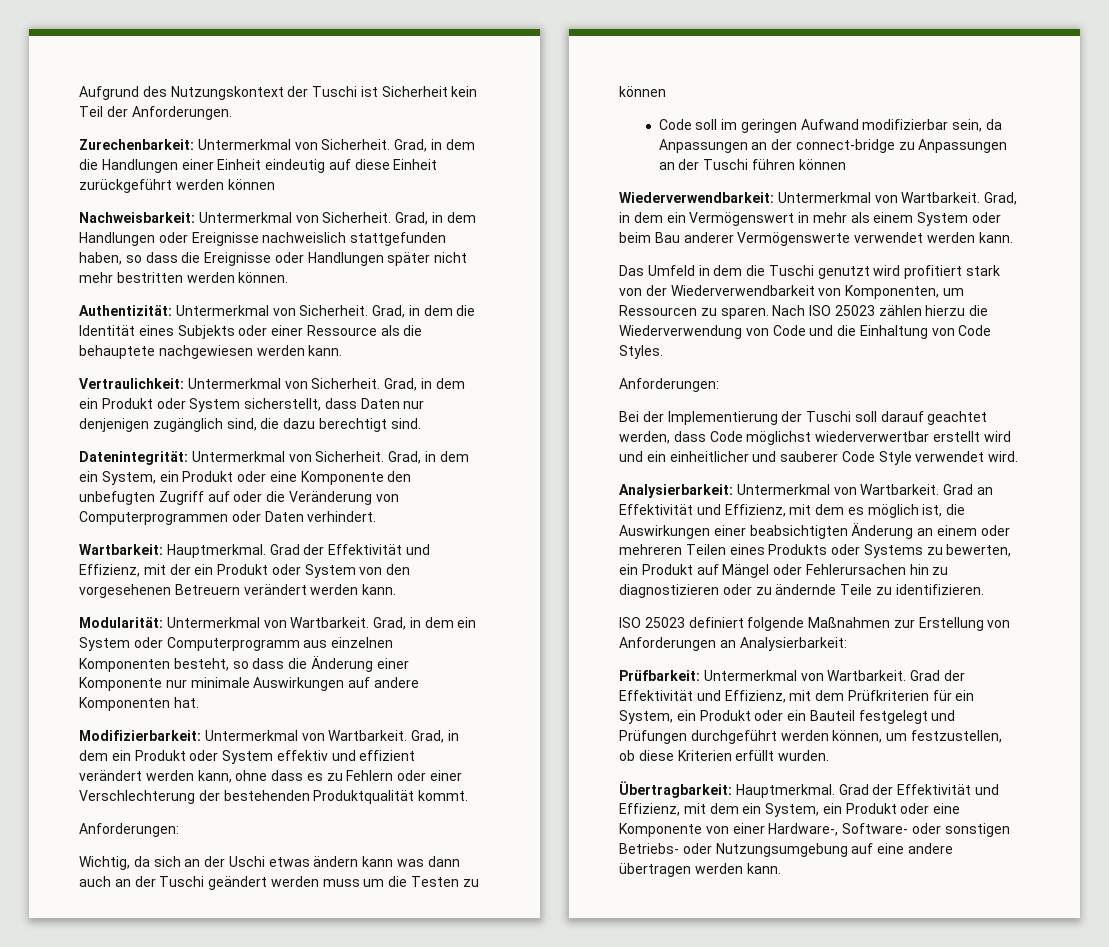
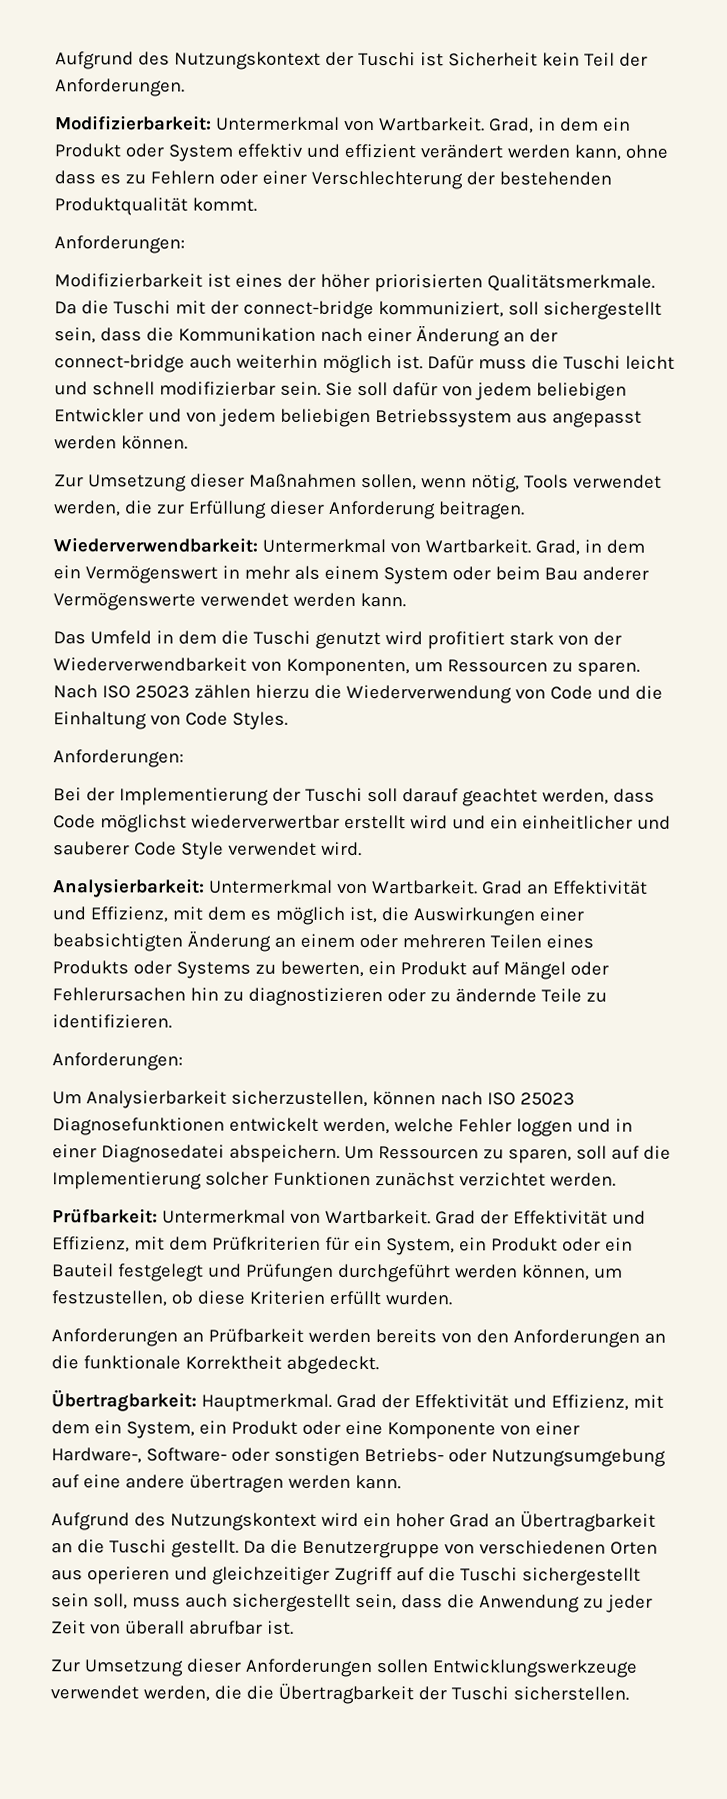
- Zurechenbarkeit: Untermerkmal von Sicherheit. Grad, in dem die Handlungen einer Einheit eindeutig auf diese Einheit zurückgeführt werden können
- Nachweisbarkeit: Untermerkmal von Sicherheit. Grad, in dem Handlungen oder Ereignisse nachweislich stattgefunden haben, so dass die Ereignisse oder Handlungen später nicht mehr bestritten werden können.
- Authentizität: Untermerkmal von Sicherheit. Grad, in dem die Identität eines Subjekts oder einer Ressource als die behauptete nachgewiesen werden kann.
- Vertraulichkeit: Untermerkmal von Sicherheit. Grad, in dem ein Produkt oder System sicherstellt, dass Daten nur denjenigen zugänglich sind, die dazu berechtigt sind.
- Datenintegrität: Untermerkmal von Sicherheit. Grad, in dem ein System, ein Produkt oder eine Komponente den unbefugten Zugriff auf oder die Veränderung von Computerprogrammen oder Daten verhindert.
- Wartbarkeit: Hauptmerkmal. Grad der Effektivität und Effizienz, mit der ein Produkt oder System von den vorgesehenen Betreuern verändert werden kann.
- Modularität: Untermerkmal von Wartbarkeit. Grad, in dem ein System oder Computerprogramm aus einzelnen Komponenten besteht, so dass die Änderung einer Komponente nur minimale Auswirkungen auf andere Komponenten hat.
- Wichtig, da sich an der Uschi etwas ändern kann was dann auch an der Tuschi geändert werden muss um die Testen zu können
- Code soll im geringen Aufwand modifizierbar sein, da Anpassungen an der connect-bridge zu Anpassungen an der Tuschi führen können
+ Modifizierbarkeit ist eines der höher priorisierten Qualitätsmerkmale. Da die Tuschi mit der connect-bridge kommuniziert, soll sichergestellt sein, dass die Kommunikation nach einer Änderung an der connect-bridge auch weiterhin möglich ist. Dafür muss die Tuschi leicht und schnell modifizierbar sein. Sie soll dafür von jedem beliebigen Entwickler und von jedem beliebigen Betriebssystem aus angepasst werden können.
+ Zur Umsetzung dieser Maßnahmen sollen, wenn nötig, Tools verwendet werden, die zur Erfüllung dieser Anforderung beitragen.
  Grad an Effektivität und Effizienz, mit dem es möglich ist, die Auswirkungen einer beabsichtigten Änderung an einem oder mehreren Teilen eines Produkts oder Systems zu bewerten, ein Produkt auf Mängel oder Fehlerursachen hin zu diagnostizieren oder zu ändernde Teile zu identifizieren.
- ISO 25023 definiert folgende Maßnahmen zur Erstellung von Anforderungen an Analysierbarkeit:
+ Anforderungen:
+ Um Analysierbarkeit sicherzustellen, können nach ISO 25023 Diagnosefunktionen entwickelt werden, welche Fehler loggen und in einer Diagnosedatei abspeichern. Um Ressourcen zu sparen, soll auf die Implementierung solcher Funktionen zunächst verzichtet werden.
+ Anforderungen an Prüfbarkeit werden bereits von den Anforderungen an die funktionale Korrektheit abgedeckt.
+ Aufgrund des Nutzungskontext wird ein hoher Grad an Übertragbarkeit an die Tuschi gestellt. Da die Benutzergruppe von verschiedenen Orten aus operieren und gleichzeitiger Zugriff auf die Tuschi sichergestellt sein soll, muss auch sichergestellt sein, dass die Anwendung zu jeder Zeit von überall abrufbar ist.
+ Zur Umsetzung dieser Anforderungen sollen Entwicklungswerkzeuge verwendet werden, die die Übertragbarkeit der Tuschi sicherstellen.

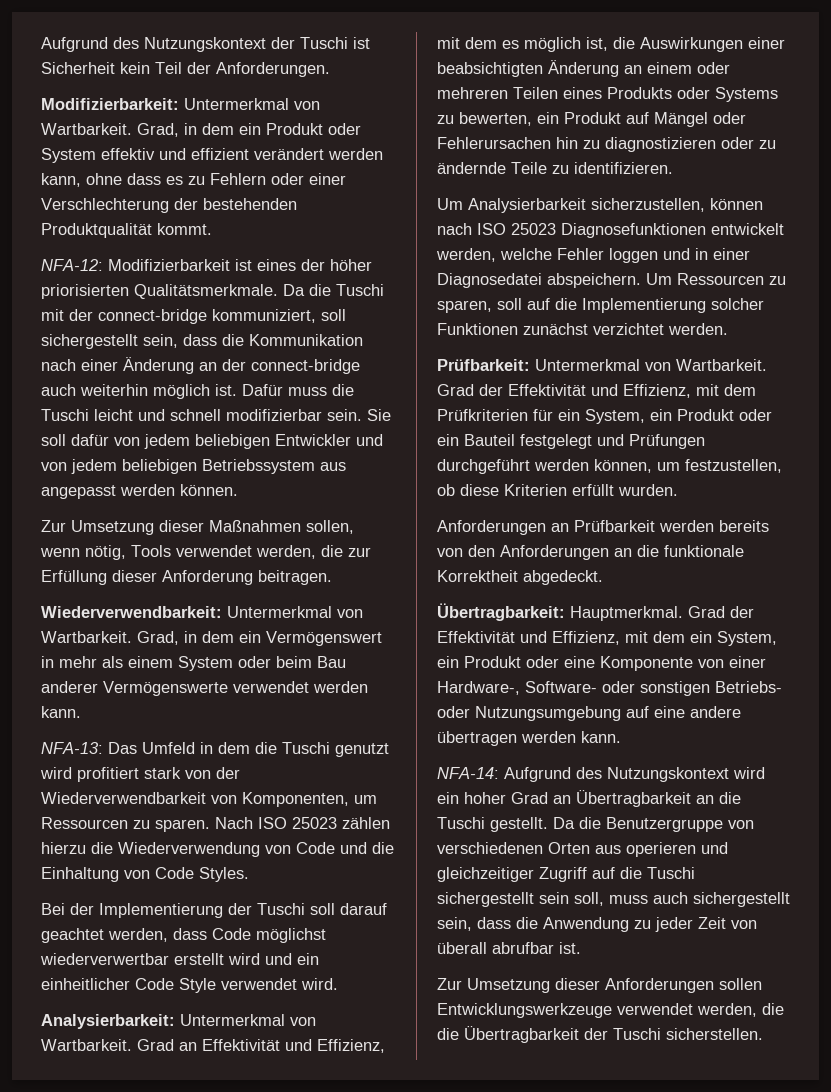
  Grad, in dem ein Produkt oder System effektiv und effizient verändert werden kann, ohne dass es zu Fehlern oder einer Verschlechterung der bestehenden Produktqualität kommt.
- Anforderungen:
- Modifizierbarkeit ist eines der höher priorisierten Qualitätsmerkmale.
+ NFA-12: Modifizierbarkeit ist eines der höher priorisierten Qualitätsmerkmale.
- Das Umfeld in dem die Tuschi genutzt wird profitiert stark von der Wiederverwendbarkeit von Komponenten, um Ressourcen zu sparen.
+ NFA-13: Das Umfeld in dem die Tuschi genutzt wird profitiert stark von der Wiederverwendbarkeit von Komponenten, um Ressourcen zu sparen.
  Nach ISO 25023 zählen hierzu die Wiederverwendung von Code und die Einhaltung von Code Styles.
- Anforderungen:
- Bei der Implementierung der Tuschi soll darauf geachtet werden, dass Code möglichst wiederverwertbar erstellt wird und ein einheitlicher und sauberer Code Style verwendet wird.
+ Bei der Implementierung der Tuschi soll darauf geachtet werden, dass Code möglichst wiederverwertbar erstellt wird und ein einheitlicher Code Style verwendet wird.
  Grad an Effektivität und Effizienz, mit dem es möglich ist, die Auswirkungen einer beabsichtigten Änderung an einem oder mehreren Teilen eines Produkts oder Systems zu bewerten, ein Produkt auf Mängel oder Fehlerursachen hin zu diagnostizieren oder zu ändernde Teile zu identifizieren.
- Anforderungen:
- Aufgrund des Nutzungskontext wird ein hoher Grad an Übertragbarkeit an die Tuschi gestellt.
+ NFA-14: Aufgrund des Nutzungskontext wird ein hoher Grad an Übertragbarkeit an die Tuschi gestellt.

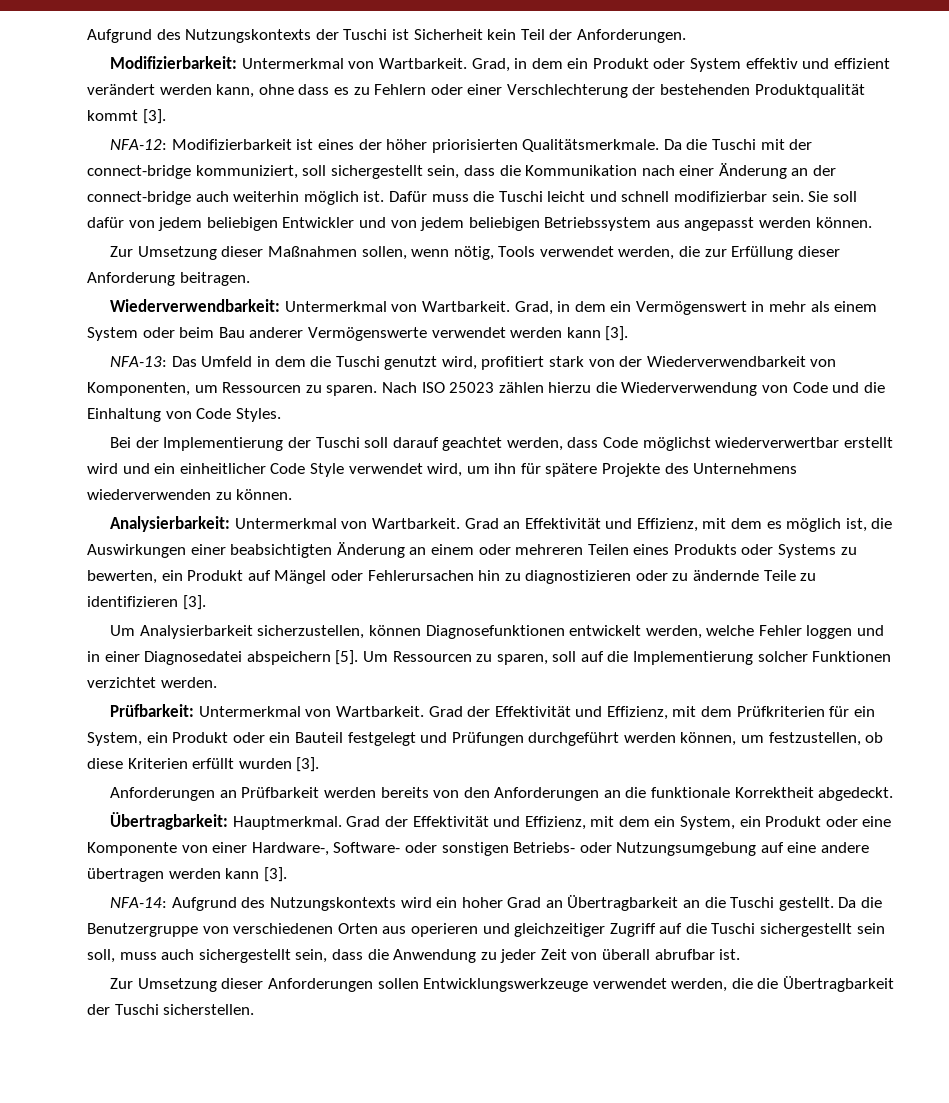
- Aufgrund des Nutzungskontext der Tuschi ist Sicherheit kein Teil der Anforderungen.
+ Aufgrund des Nutzungskontexts der Tuschi ist Sicherheit kein Teil der Anforderungen.
- Grad, in dem ein Produkt oder System effektiv und effizient verändert werden kann, ohne dass es zu Fehlern oder einer Verschlechterung der bestehenden Produktqualität kommt.
+ Grad, in dem ein Produkt oder System effektiv und effizient verändert werden kann, ohne dass es zu Fehlern oder einer Verschlechterung der bestehenden Produktqualität kommt [3].
- Grad, in dem ein Vermögenswert in mehr als einem System oder beim Bau anderer Vermögenswerte verwendet werden kann.
+ Grad, in dem ein Vermögenswert in mehr als einem System oder beim Bau anderer Vermögenswerte verwendet werden kann [3].
- NFA-13: Das Umfeld in dem die Tuschi genutzt wird profitiert stark von der Wiederverwendbarkeit von Komponenten, um Ressourcen zu sparen.
+ NFA-13: Das Umfeld in dem die Tuschi genutzt wird, profitiert stark von der Wiederverwendbarkeit von Komponenten, um Ressourcen zu sparen.
- Bei der Implementierung der Tuschi soll darauf geachtet werden, dass Code möglichst wiederverwertbar erstellt wird und ein einheitlicher Code Style verwendet wird.
+ Bei der Implementierung der Tuschi soll darauf geachtet werden, dass Code möglichst wiederverwertbar erstellt wird und ein einheitlicher Code Style verwendet wird, um ihn für spätere Projekte des Unternehmens wiederverwenden zu können.
- Grad an Effektivität und Effizienz, mit dem es möglich ist, die Auswirkungen einer beabsichtigten Änderung an einem oder mehreren Teilen eines Produkts oder Systems zu bewerten, ein Produkt auf Mängel oder Fehlerursachen hin zu diagnostizieren oder zu ändernde Teile zu identifizieren.
+ Grad an Effektivität und Effizienz, mit dem es möglich ist, die Auswirkungen einer beabsichtigten Änderung an einem oder mehreren Teilen eines Produkts oder Systems zu bewerten, ein Produkt auf Mängel oder Fehlerursachen hin zu diagnostizieren oder zu ändernde Teile zu identifizieren [3].
- Um Analysierbarkeit sicherzustellen, können nach ISO 25023 Diagnosefunktionen entwickelt werden, welche Fehler loggen und in einer Diagnosedatei abspeichern.
+ Um Analysierbarkeit sicherzustellen, können Diagnosefunktionen entwickelt werden, welche Fehler loggen und in einer Diagnosedatei abspeichern [5].
- Um Ressourcen zu sparen, soll auf die Implementierung solcher Funktionen zunächst verzichtet werden.
+ Um Ressourcen zu sparen, soll auf die Implementierung solcher Funktionen verzichtet werden.
- Grad der Effektivität und Effizienz, mit dem Prüfkriterien für ein System, ein Produkt oder ein Bauteil festgelegt und Prüfungen durchgeführt werden können, um festzustellen, ob diese Kriterien erfüllt wurden.
+ Grad der Effektivität und Effizienz, mit dem Prüfkriterien für ein System, ein Produkt oder ein Bauteil festgelegt und Prüfungen durchgeführt werden können, um festzustellen, ob diese Kriterien erfüllt wurden [3].
- Grad der Effektivität und Effizienz, mit dem ein System, ein Produkt oder eine Komponente von einer Hardware-, Software- oder sonstigen Betriebs- oder Nutzungsumgebung auf eine andere übertragen werden kann.
+ Grad der Effektivität und Effizienz, mit dem ein System, ein Produkt oder eine Komponente von einer Hardware-, Software- oder sonstigen Betriebs- oder Nutzungsumgebung auf eine andere übertragen werden kann [3].
- NFA-14: Aufgrund des Nutzungskontext wird ein hoher Grad an Übertragbarkeit an die Tuschi gestellt.
+ NFA-14: Aufgrund des Nutzungskontexts wird ein hoher Grad an Übertragbarkeit an die Tuschi gestellt.

